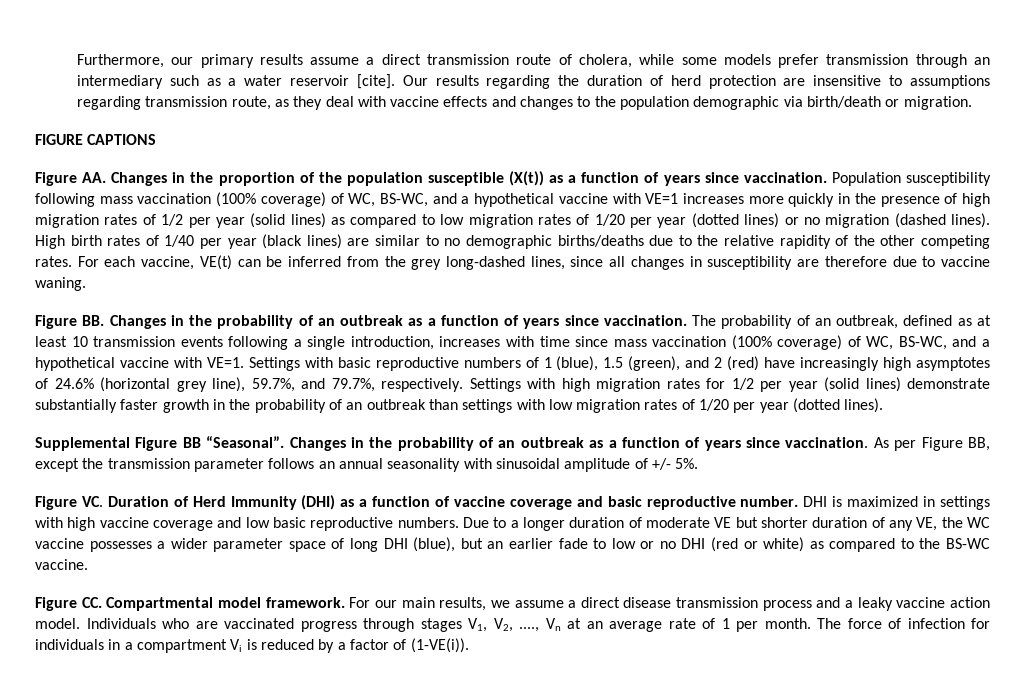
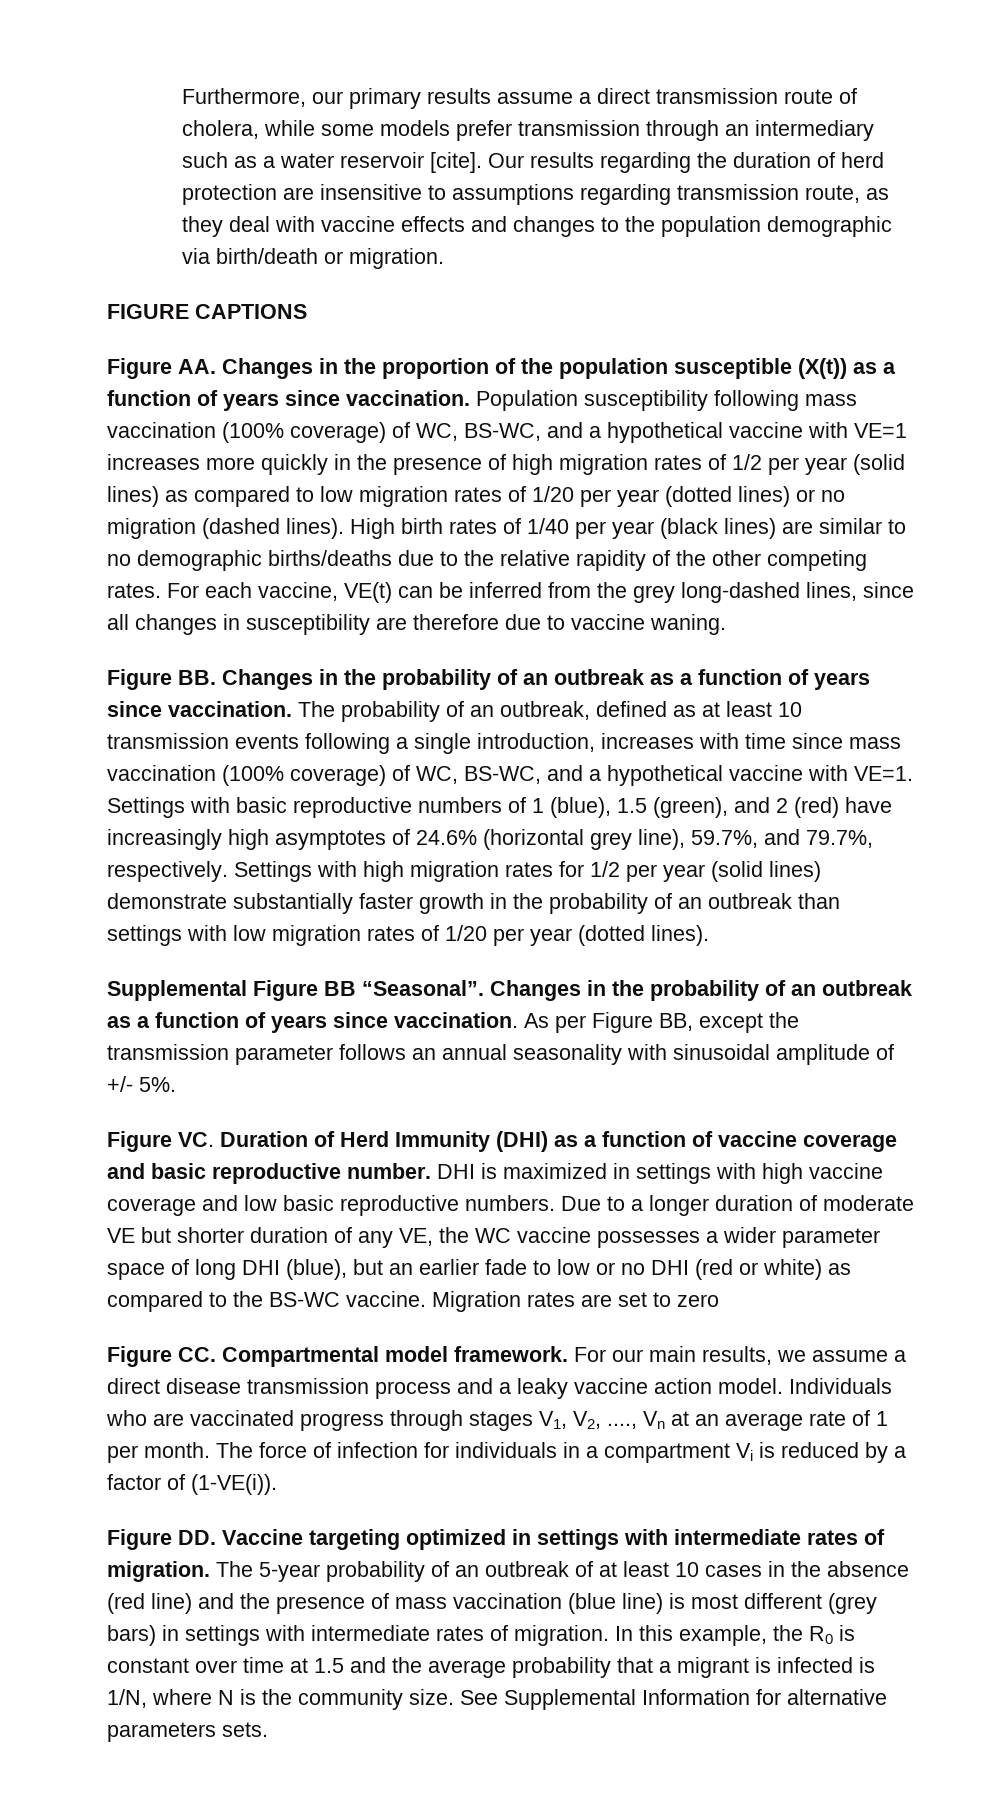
+ Migration rates are set to zero
+ Figure DD. Vaccine targeting optimized in settings with intermediate rates of migration. The 5-year probability of an outbreak of at least 10 cases in the absence (red line) and the presence of mass vaccination (blue line) is most different (grey bars) in settings with intermediate rates of migration. In this example, the R0 is constant over time at 1.5 and the average probability that a migrant is infected is 1/N, where N is the community size. See Supplemental Information for alternative parameters sets.

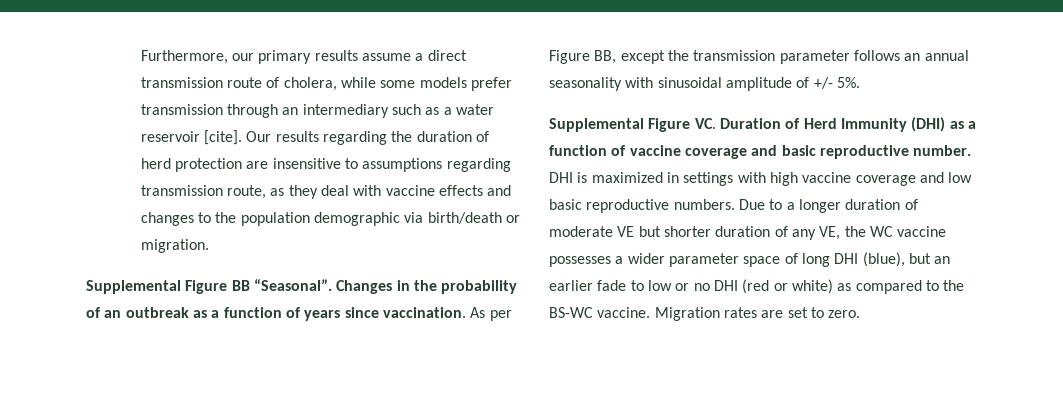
- FIGURE CAPTIONS
- Figure AA. Changes in the proportion of the population susceptible (X(t)) as a function of years since vaccination. Population susceptibility following mass vaccination (100% coverage) of WC, BS-WC, and a hypothetical vaccine with VE=1 increases more quickly in the presence of high migration rates of 1/2 per year (solid lines) as compared to low migration rates of 1/20 per year (dotted lines) or no migration (dashed lines). High birth rates of 1/40 per year (black lines) are similar to no demographic births/deaths due to the relative rapidity of the other competing rates. For each vaccine, VE(t) can be inferred from the grey long-dashed lines, since all changes in susceptibility are therefore due to vaccine waning.
- Figure BB. Changes in the probability of an outbreak as a function of years since vaccination. The probability of an outbreak, defined as at least 10 transmission events following a single introduction, increases with time since mass vaccination (100% coverage) of WC, BS-WC, and a hypothetical vaccine with VE=1. Settings with basic reproductive numbers of 1 (blue), 1.5 (green), and 2 (red) have increasingly high asymptotes of 24.6% (horizontal grey line), 59.7%, and 79.7%, respectively. Settings with high migration rates for 1/2 per year (solid lines) demonstrate substantially faster growth in the probability of an outbreak than settings with low migration rates of 1/20 per year (dotted lines).
- Figure VC. Duration of Herd Immunity (DHI) as a function of vaccine coverage and basic reproductive number.
+ Supplemental Figure VC. Duration of Herd Immunity (DHI) as a function of vaccine coverage and basic reproductive number.
- Migration rates are set to zero
- Figure CC. Compartmental model framework. For our main results, we assume a direct disease transmission process and a leaky vaccine action model. Individuals who are vaccinated progress through stages V1, V2, ...., Vn at an average rate of 1 per month. The force of infection for individuals in a compartment Vi is reduced by a factor of (1-VE(i)).
- Figure DD. Vaccine targeting optimized in settings with intermediate rates of migration. The 5-year probability of an outbreak of at least 10 cases in the absence (red line) and the presence of mass vaccination (blue line) is most different (grey bars) in settings with intermediate rates of migration. In this example, the R0 is constant over time at 1.5 and the average probability that a migrant is infected is 1/N, where N is the community size. See Supplemental Information for alternative parameters sets.
+ Migration rates are set to zero.

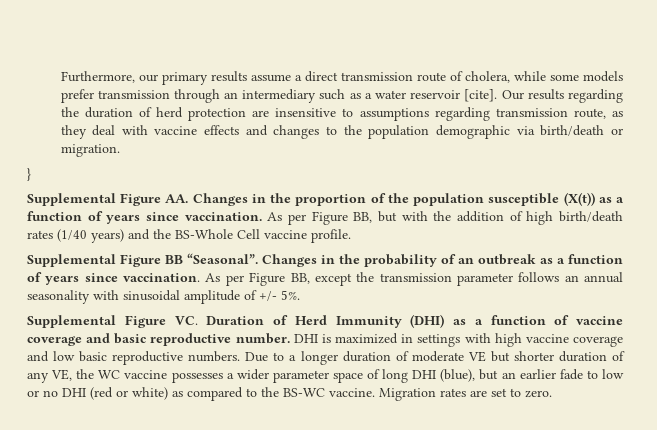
+ }
+ Supplemental Figure AA. Changes in the proportion of the population susceptible (X(t)) as a function of years since vaccination. As per Figure BB, but with the addition of high birth/death rates (1/40 years) and the BS-Whole Cell vaccine profile.

